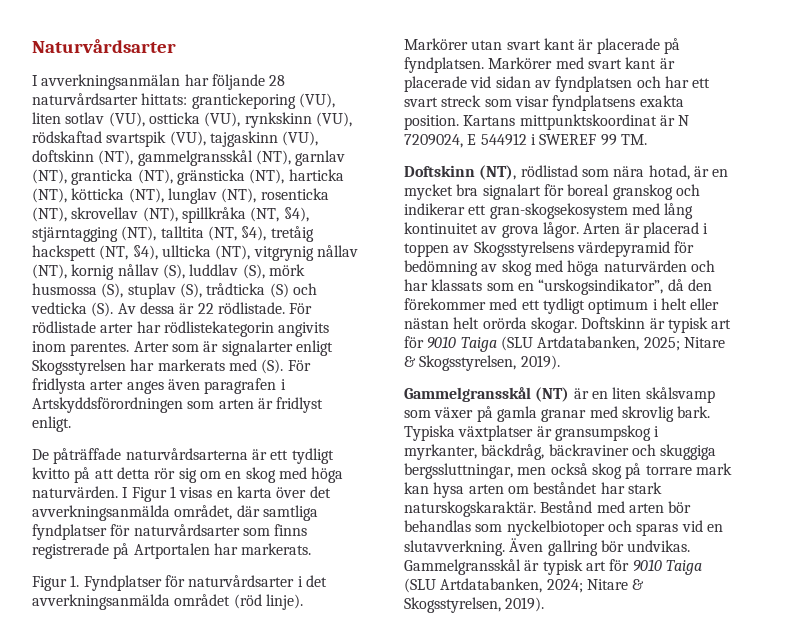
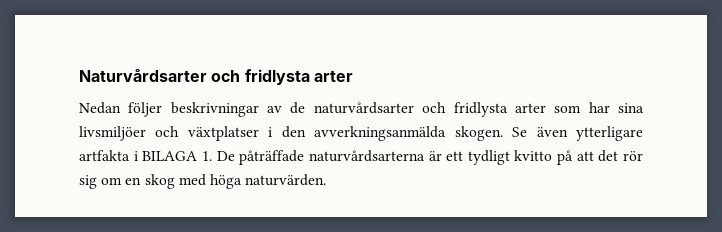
- Naturvårdsarter
- I avverkningsanmälan har följande 28 naturvårdsarter hittats: grantickeporing (VU), liten sotlav (VU), ostticka (VU), rynkskinn (VU), rödskaftad svartspik (VU), tajgaskinn (VU), doftskinn (NT), gammelgransskål (NT), garnlav (NT), granticka (NT), gränsticka (NT), harticka (NT), kötticka (NT), lunglav (NT), rosenticka (NT), skrovellav (NT), spillkråka (NT, §4), stjärntagging (NT), talltita (NT, §4), tretåig hackspett (NT, §4), ullticka (NT), vitgrynig nållav (NT), kornig nållav (S), luddlav (S), mörk husmossa (S), stuplav (S), trådticka (S) och vedticka (S). Av dessa är 22 rödlistade. För rödlistade arter har rödlistekategorin angivits inom parentes. Arter som är signalarter enligt Skogsstyrelsen har markerats med (S). För fridlysta arter anges även paragrafen i Artskyddsförordningen som arten är fridlyst enligt.
- De påträffade naturvårdsarterna är ett tydligt kvitto på att detta rör sig om en skog med höga naturvärden. I Figur 1 visas en karta över det avverkningsanmälda området, där samtliga fyndplatser för naturvårdsarter som finns registrerade på Artportalen har markerats.
- Figur 1. Fyndplatser för naturvårdsarter i det avverkningsanmälda området (röd linje). Markörer utan svart kant är placerade på fyndplatsen. Markörer med svart kant är placerade vid sidan av fyndplatsen och har ett svart streck som visar fyndplatsens exakta position. Kartans mittpunktskoordinat är N 7209024, E 544912 i SWEREF 99 TM.
- Doftskinn (NT), rödlistad som nära hotad, är en mycket bra signalart för boreal granskog och indikerar ett gran-skogsekosystem med lång kontinuitet av grova lågor. Arten är placerad i toppen av Skogsstyrelsens värdepyramid för bedömning av skog med höga naturvärden och har klassats som en “urskogsindikator”, då den förekommer med ett tydligt optimum i helt eller nästan helt orörda skogar. Doftskinn är typisk art för 9010 Taiga (SLU Artdatabanken, 2025; Nitare & Skogsstyrelsen, 2019).
- Gammelgransskål (NT) är en liten skålsvamp som växer på gamla granar med skrovlig bark. Typiska växtplatser är gransumpskog i myrkanter, bäckdråg, bäckraviner och skuggiga bergssluttningar, men också skog på torrare mark kan hysa arten om beståndet har stark naturskogskaraktär. Bestånd med arten bör behandlas som nyckelbiotoper och sparas vid en slutavverkning. Även gallring bör undvikas. Gammelgransskål är typisk art för 9010 Taiga (SLU Artdatabanken, 2024; Nitare & Skogsstyrelsen, 2019).
+ Naturvårdsarter och fridlysta arter
+ Nedan följer beskrivningar av de naturvårdsarter och fridlysta arter som har sina livsmiljöer och växtplatser i den avverkningsanmälda skogen. Se även ytterligare artfakta i BILAGA 1. De påträffade naturvårdsarterna är ett tydligt kvitto på att det rör sig om en skog med höga naturvärden.

